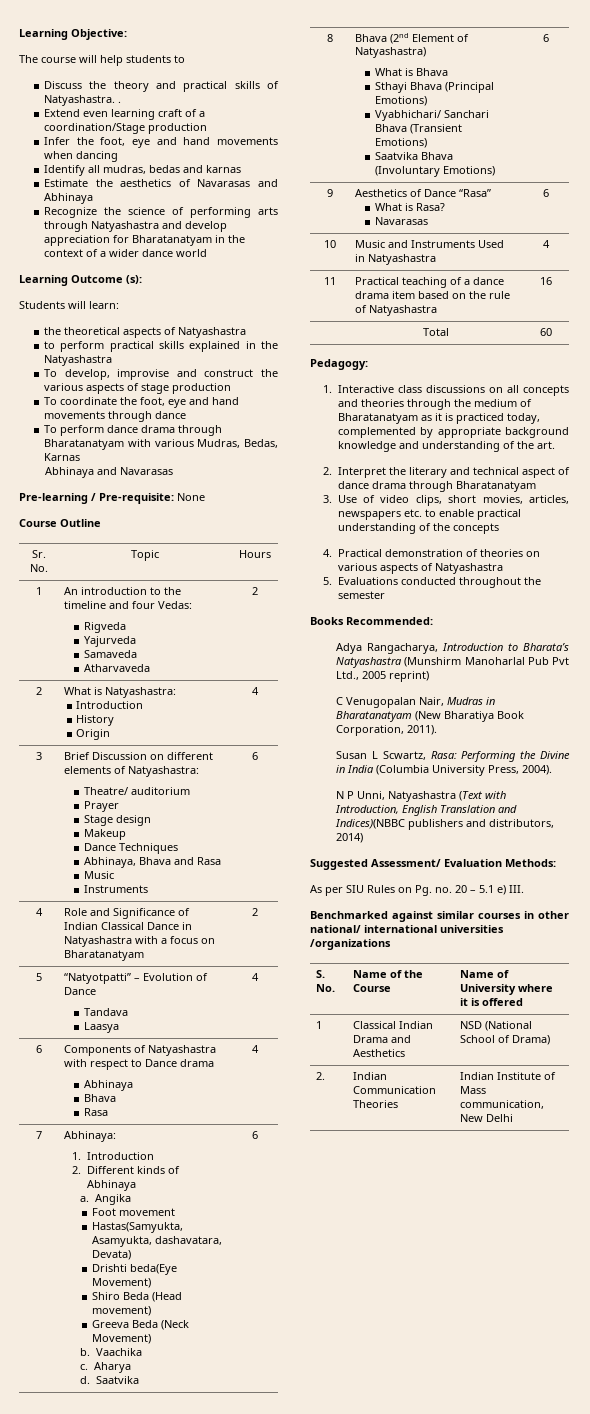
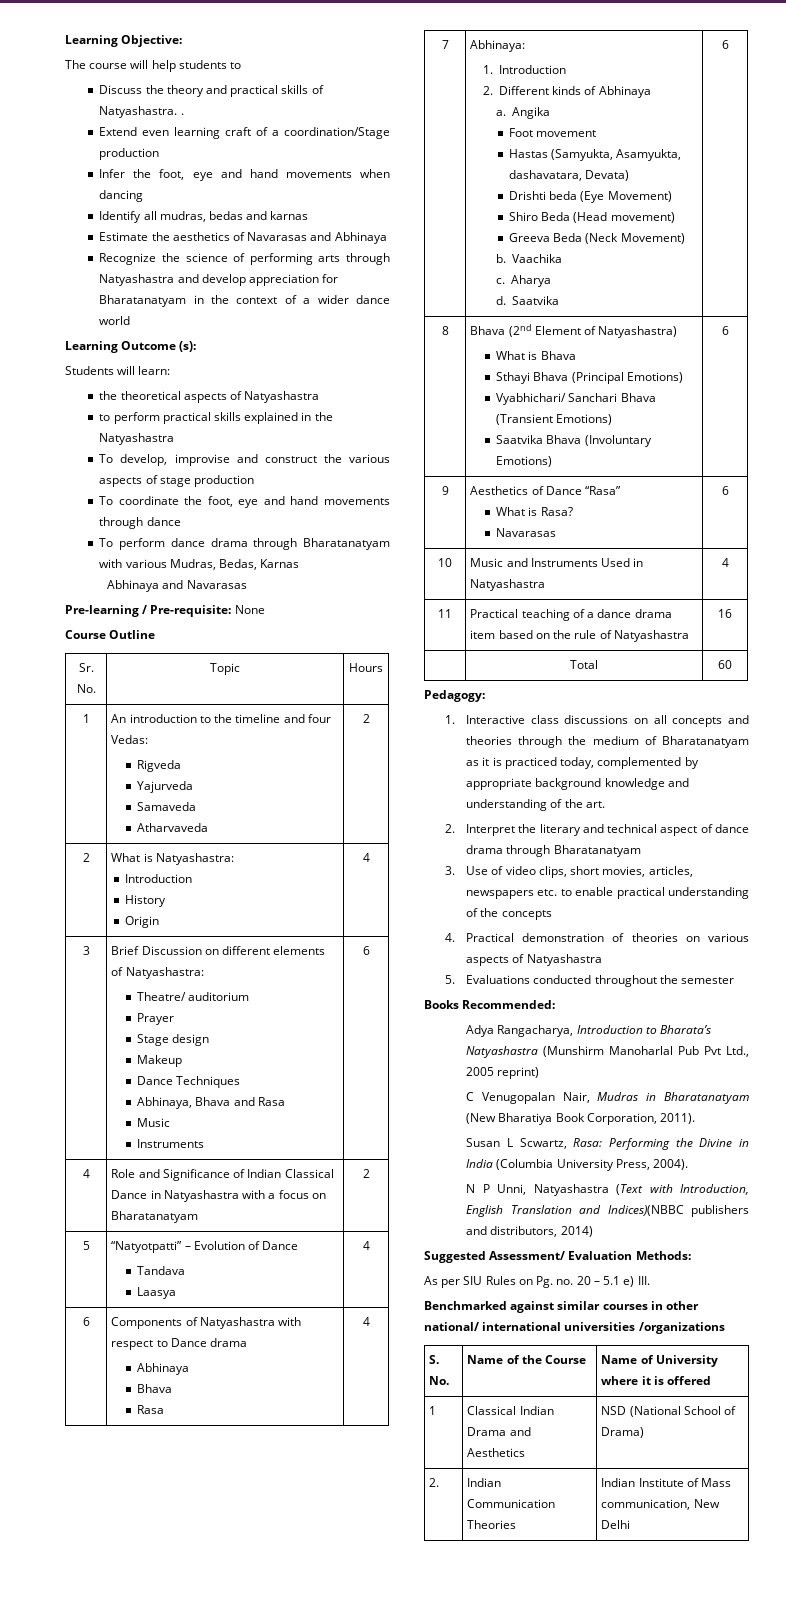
  7 | Abhinaya:
  1. Introduction
  2. Different kinds of Abhinaya
  a. Angika
  Foot movement
- Hastas(Samyukta, Asamyukta, dashavatara, Devata)
- Drishti beda(Eye Movement)
+ Hastas (Samyukta, Asamyukta, dashavatara, Devata)
+ Drishti beda (Eye Movement)

